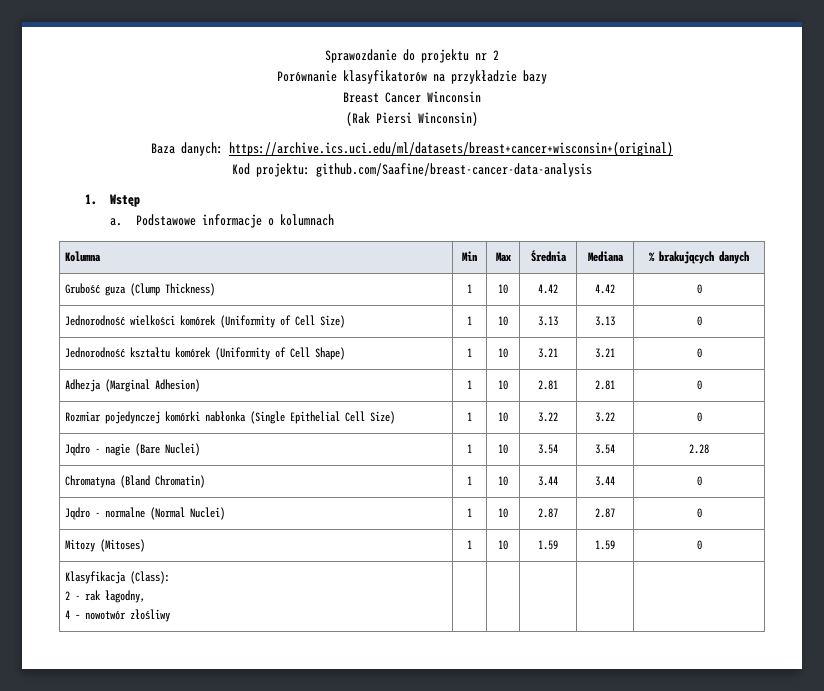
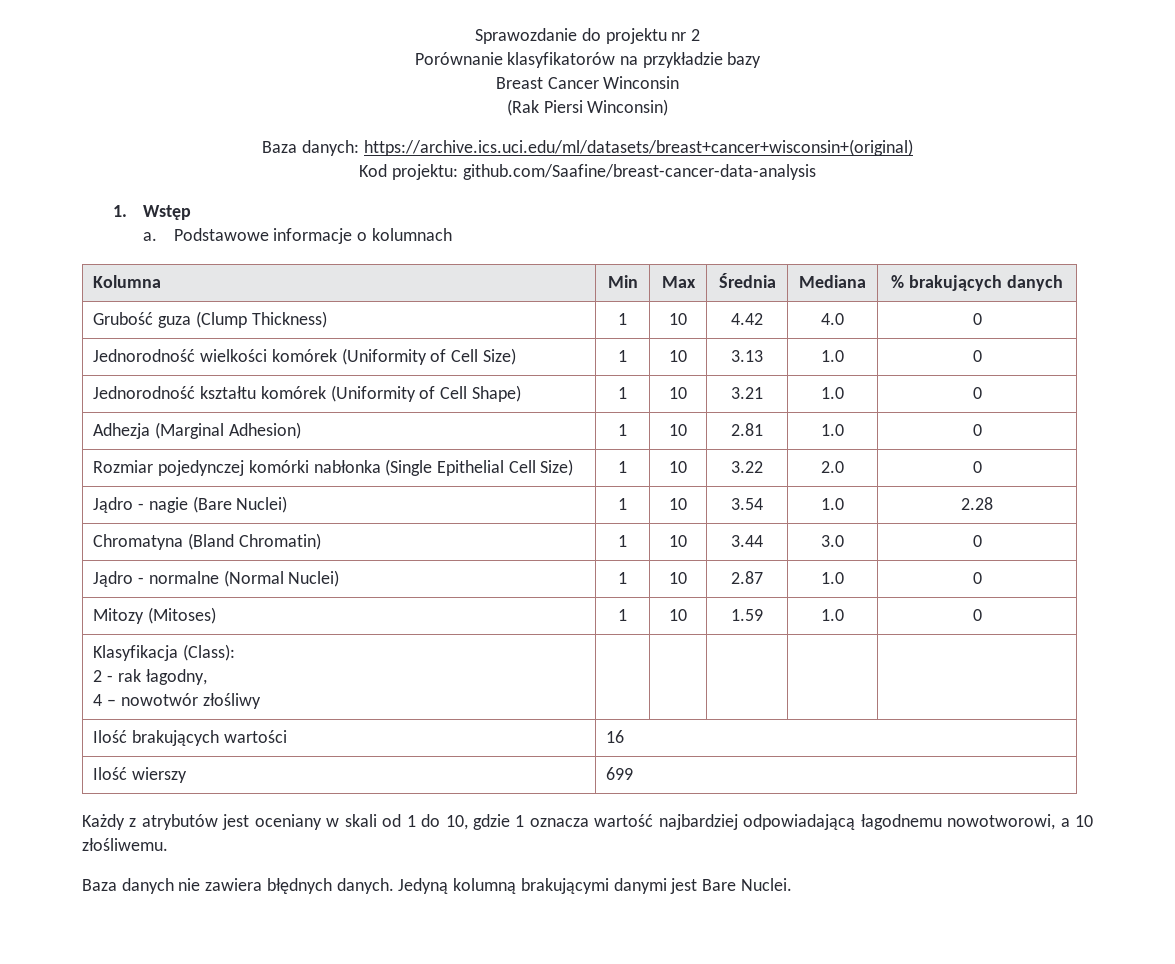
- Grubość guza (Clump Thickness) | 1 | 10 | 4.42 | 4.42 | 0
+ Grubość guza (Clump Thickness) | 1 | 10 | 4.42 | 4.0 | 0
- Jednorodność wielkości komórek (Uniformity of Cell Size) | 1 | 10 | 3.13 | 3.13 | 0
+ Jednorodność wielkości komórek (Uniformity of Cell Size) | 1 | 10 | 3.13 | 1.0 | 0
- Jednorodność kształtu komórek (Uniformity of Cell Shape) | 1 | 10 | 3.21 | 3.21 | 0
+ Jednorodność kształtu komórek (Uniformity of Cell Shape) | 1 | 10 | 3.21 | 1.0 | 0
- Adhezja (Marginal Adhesion) | 1 | 10 | 2.81 | 2.81 | 0
+ Adhezja (Marginal Adhesion) | 1 | 10 | 2.81 | 1.0 | 0
- Rozmiar pojedynczej komórki nabłonka (Single Epithelial Cell Size) | 1 | 10 | 3.22 | 3.22 | 0
+ Rozmiar pojedynczej komórki nabłonka (Single Epithelial Cell Size) | 1 | 10 | 3.22 | 2.0 | 0
- Jądro - nagie (Bare Nuclei) | 1 | 10 | 3.54 | 3.54 | 2.28
+ Jądro - nagie (Bare Nuclei) | 1 | 10 | 3.54 | 1.0 | 2.28
- Chromatyna (Bland Chromatin) | 1 | 10 | 3.44 | 3.44 | 0
+ Chromatyna (Bland Chromatin) | 1 | 10 | 3.44 | 3.0 | 0
- Jądro - normalne (Normal Nuclei) | 1 | 10 | 2.87 | 2.87 | 0
+ Jądro - normalne (Normal Nuclei) | 1 | 10 | 2.87 | 1.0 | 0
- Mitozy (Mitoses) | 1 | 10 | 1.59 | 1.59 | 0
+ Mitozy (Mitoses) | 1 | 10 | 1.59 | 1.0 | 0
+ Ilość brakujących wartości | 16
+ Ilość wierszy | 699
+ Każdy z atrybutów jest oceniany w skali od 1 do 10, gdzie 1 oznacza wartość najbardziej odpowiadającą łagodnemu nowotworowi, a 10 złośliwemu.
+ Baza danych nie zawiera błędnych danych. Jedyną kolumną brakującymi danymi jest Bare Nuclei.

